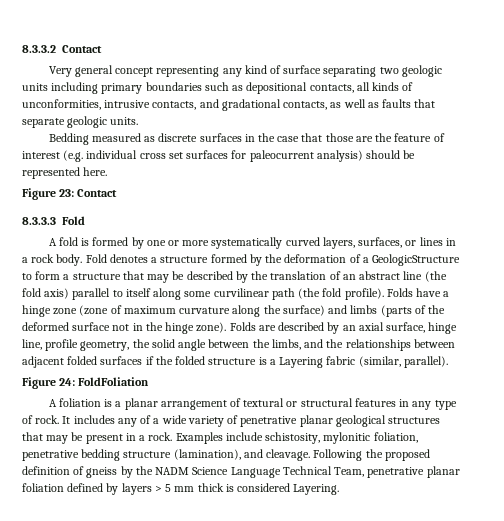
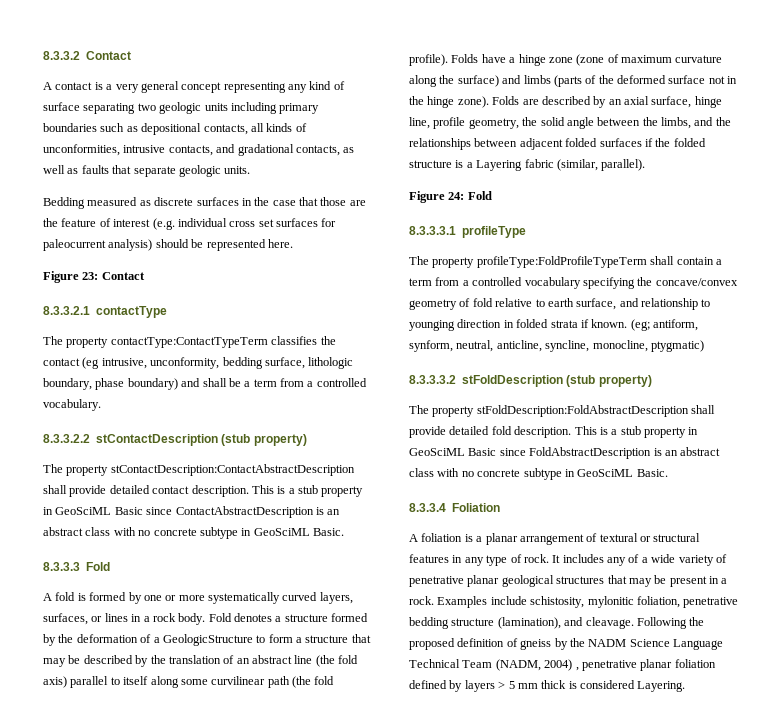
- Very general concept representing any kind of surface separating two geologic units including primary boundaries such as depositional contacts, all kinds of unconformities, intrusive contacts, and gradational contacts, as well as faults that separate geologic units.
+ A contact is a very general concept representing any kind of surface separating two geologic units including primary boundaries such as depositional contacts, all kinds of unconformities, intrusive contacts, and gradational contacts, as well as faults that separate geologic units.
+ 8.3.3.2.1 contactType
+ The property contactType:ContactTypeTerm classifies the contact (eg intrusive, unconformity, bedding surface, lithologic boundary, phase boundary) and shall be a term from a controlled vocabulary.
+ 8.3.3.2.2 stContactDescription (stub property)
+ The property stContactDescription:ContactAbstractDescription shall provide detailed contact description. This is a stub property in GeoSciML Basic since ContactAbstractDescription is an abstract class with no concrete subtype in GeoSciML Basic.
- Figure 24: FoldFoliation
+ Figure 24: Fold
+ 8.3.3.3.1 profileType
+ The property profileType:FoldProfileTypeTerm shall contain a term from a controlled vocabulary specifying the concave/convex geometry of fold relative to earth surface, and relationship to younging direction in folded strata if known. (eg; antiform, synform, neutral, anticline, syncline, monocline, ptygmatic)
+ 8.3.3.3.2 stFoldDescription (stub property)
+ The property stFoldDescription:FoldAbstractDescription shall provide detailed fold description. This is a stub property in GeoSciML Basic since FoldAbstractDescription is an abstract class with no concrete subtype in GeoSciML Basic.
+ 8.3.3.4 Foliation
- Following the proposed definition of gneiss by the NADM Science Language Technical Team, penetrative planar foliation defined by layers > 5 mm thick is considered Layering.
+ Following the proposed definition of gneiss by the NADM Science Language Technical Team (NADM, 2004) , penetrative planar foliation defined by layers > 5 mm thick is considered Layering.

